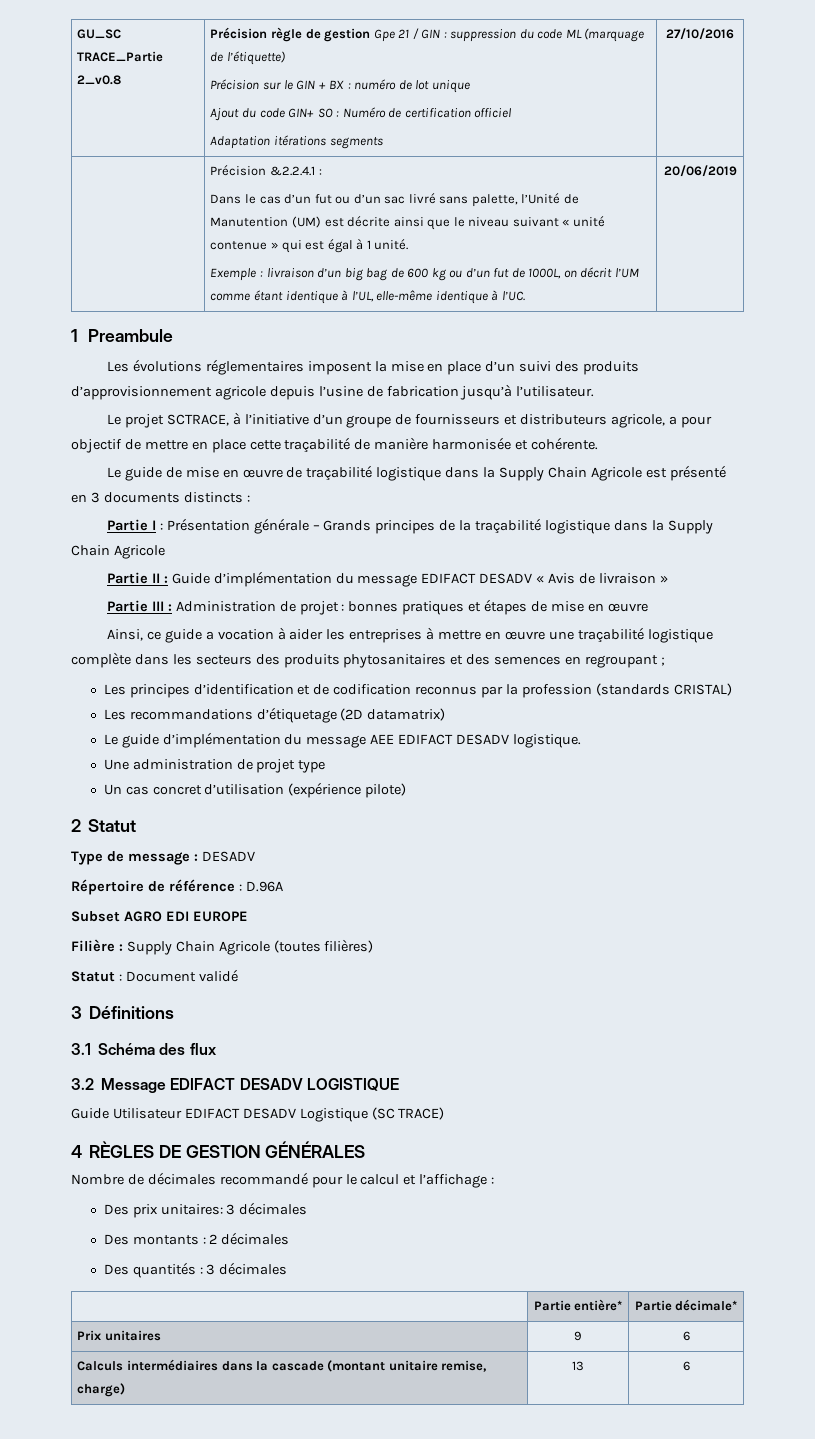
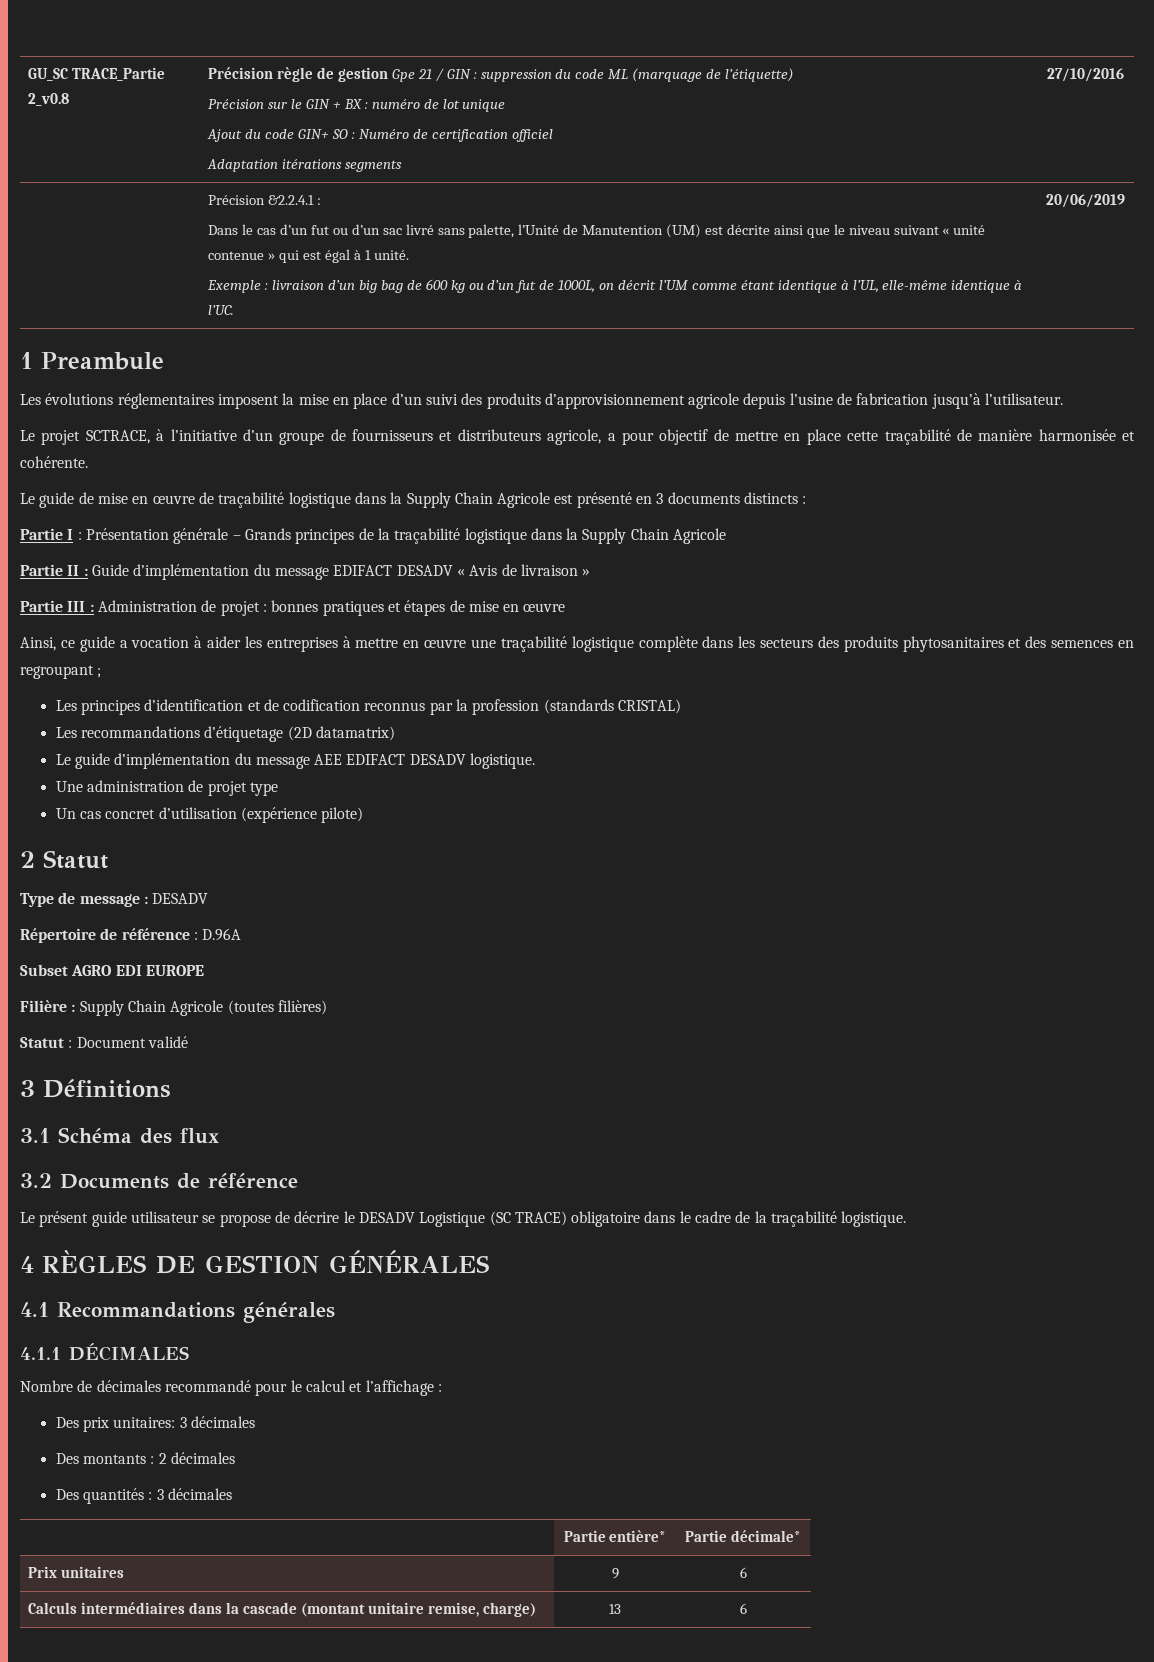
- 3.2 Message EDIFACT DESADV LOGISTIQUE
- Guide Utilisateur EDIFACT DESADV Logistique (SC TRACE)
+ 3.2 Documents de référence
+ Le présent guide utilisateur se propose de décrire le DESADV Logistique (SC TRACE) obligatoire dans le cadre de la traçabilité logistique.
+ 4.1 Recommandations générales
+ 4.1.1 DÉCIMALES

